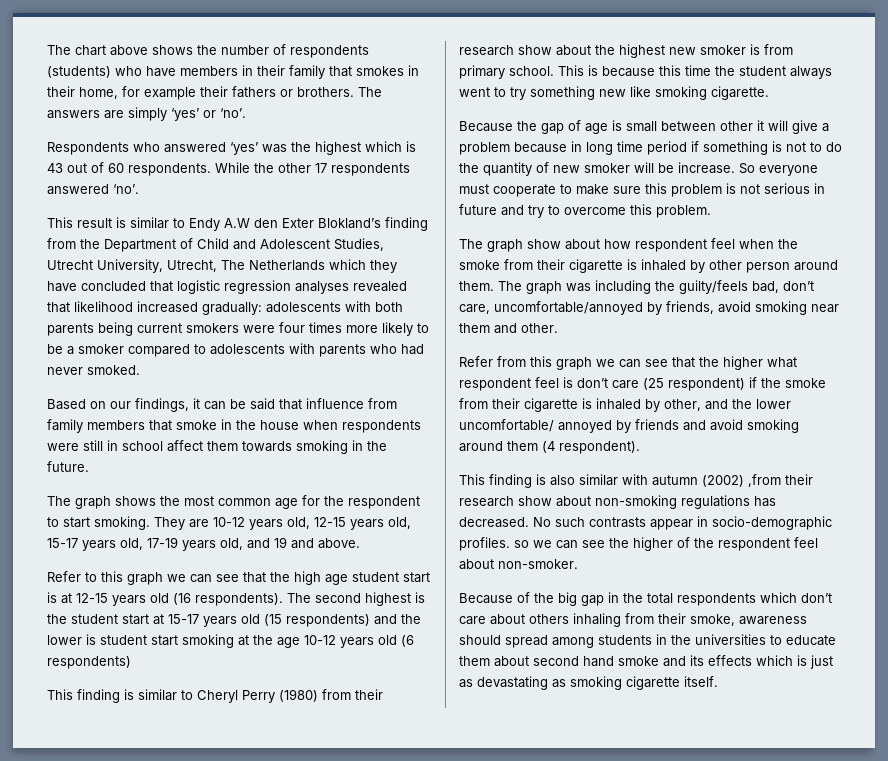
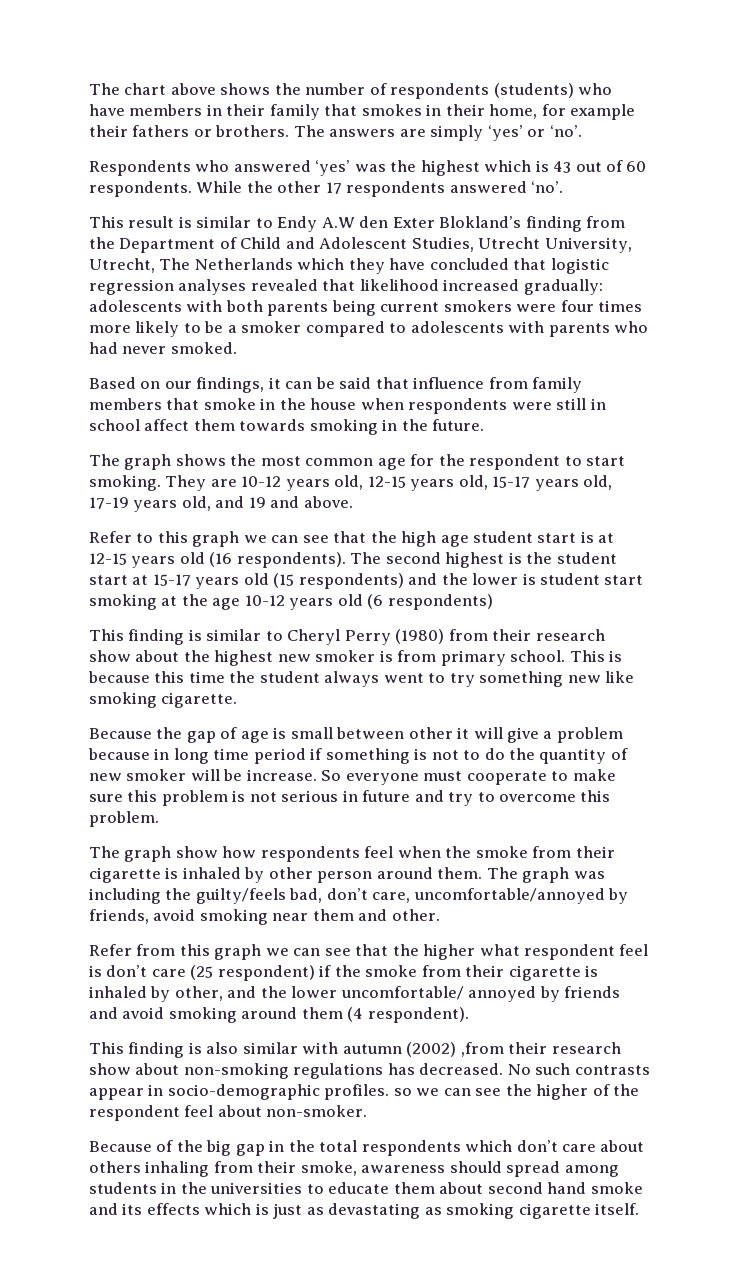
- The graph show about how respondent feel when the smoke from their cigarette is inhaled by other person around them.
+ The graph show how respondents feel when the smoke from their cigarette is inhaled by other person around them.

